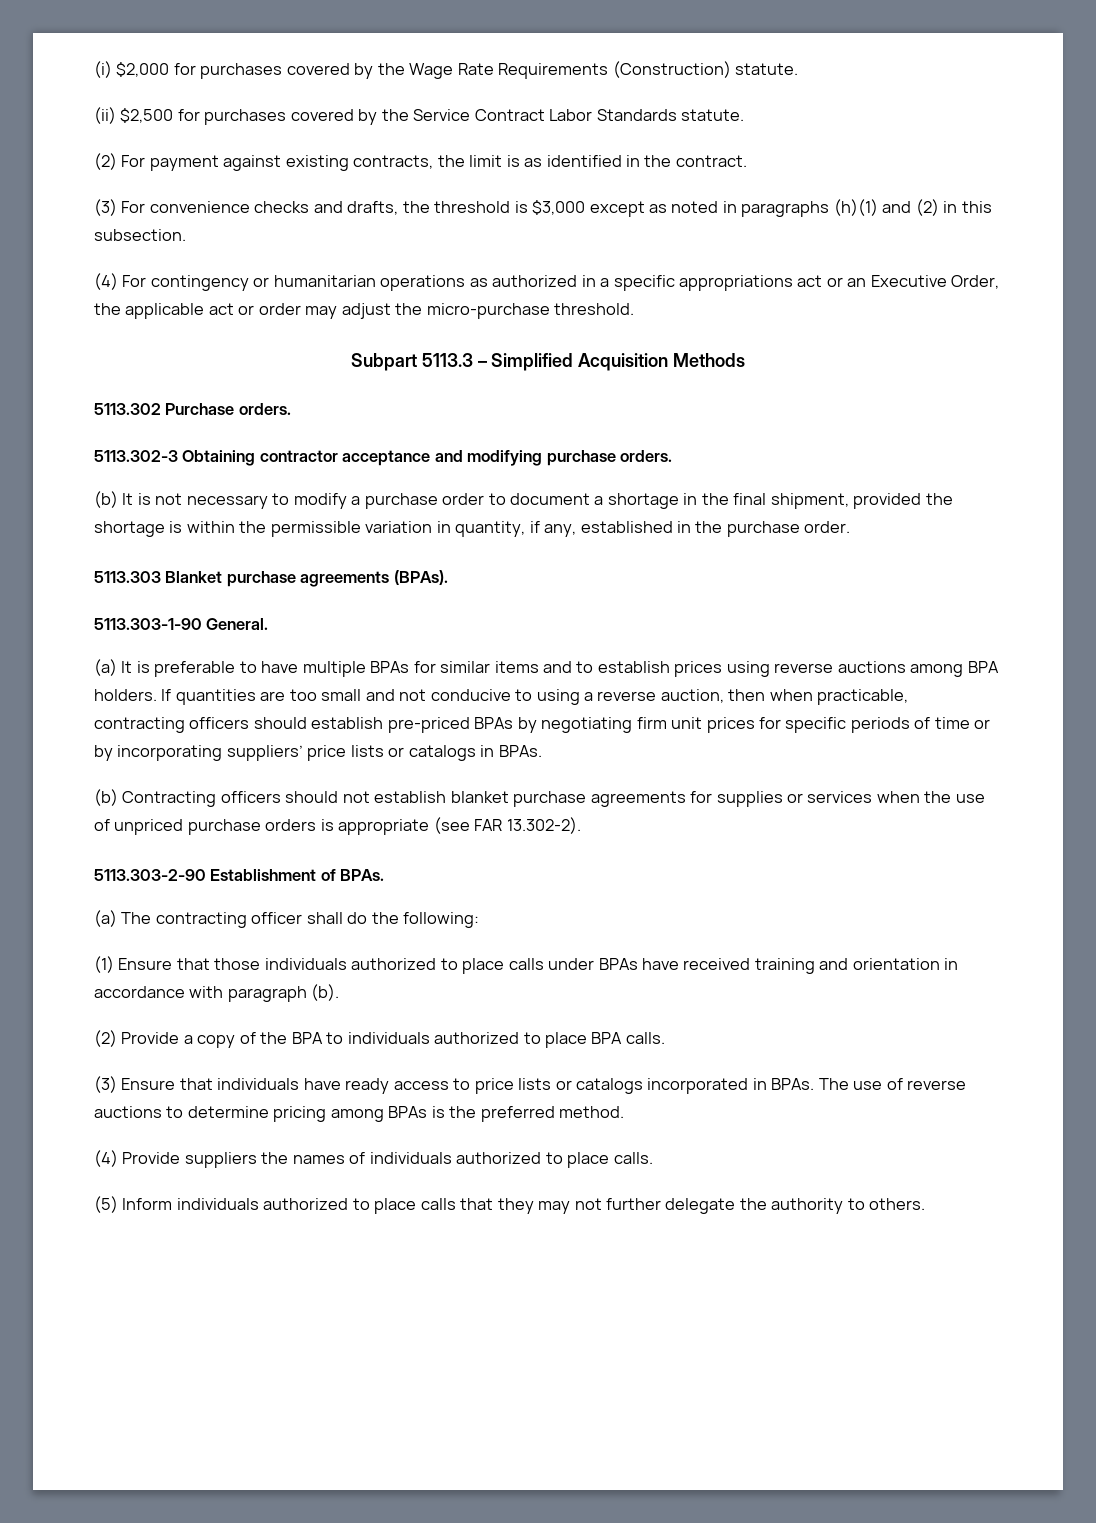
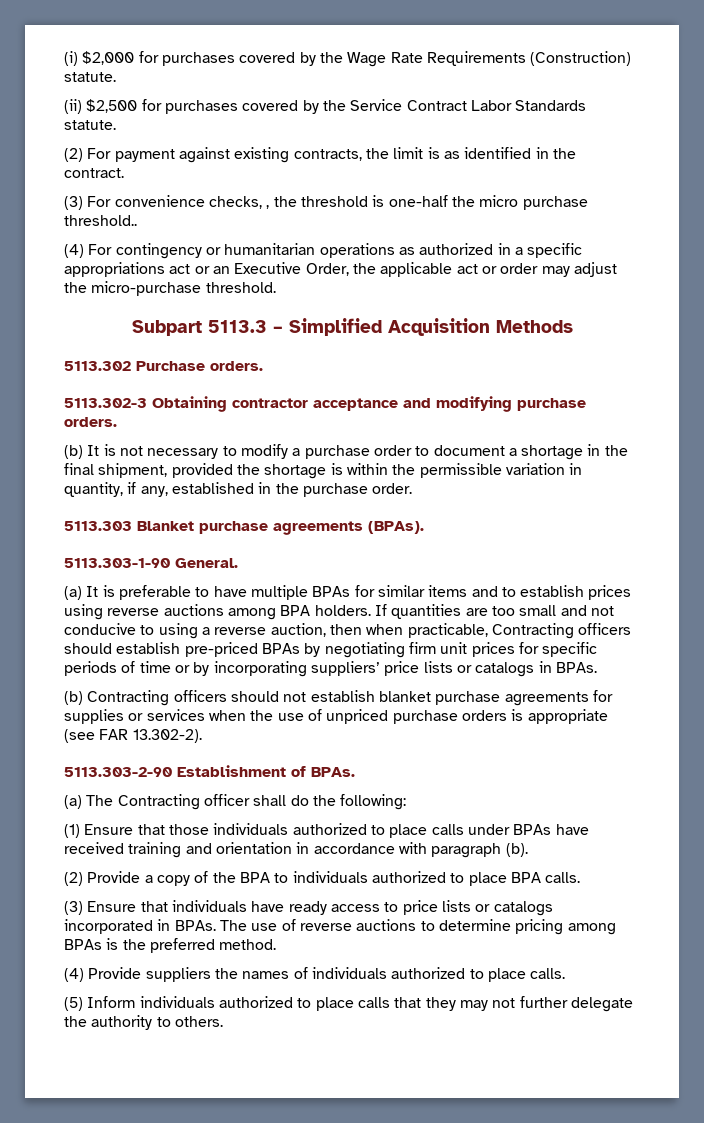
- (3) For convenience checks and drafts, the threshold is $3,000 except as noted in paragraphs (h)(1) and (2) in this subsection.
+ (3) For convenience checks, , the threshold is one-half the micro purchase threshold..
- If quantities are too small and not conducive to using a reverse auction, then when practicable, contracting officers should establish pre-priced BPAs by negotiating firm unit prices for specific periods of time or by incorporating suppliers’ price lists or catalogs in BPAs.
+ If quantities are too small and not conducive to using a reverse auction, then when practicable, Contracting officers should establish pre-priced BPAs by negotiating firm unit prices for specific periods of time or by incorporating suppliers’ price lists or catalogs in BPAs.
- (a) The contracting officer shall do the following:
+ (a) The Contracting officer shall do the following:

